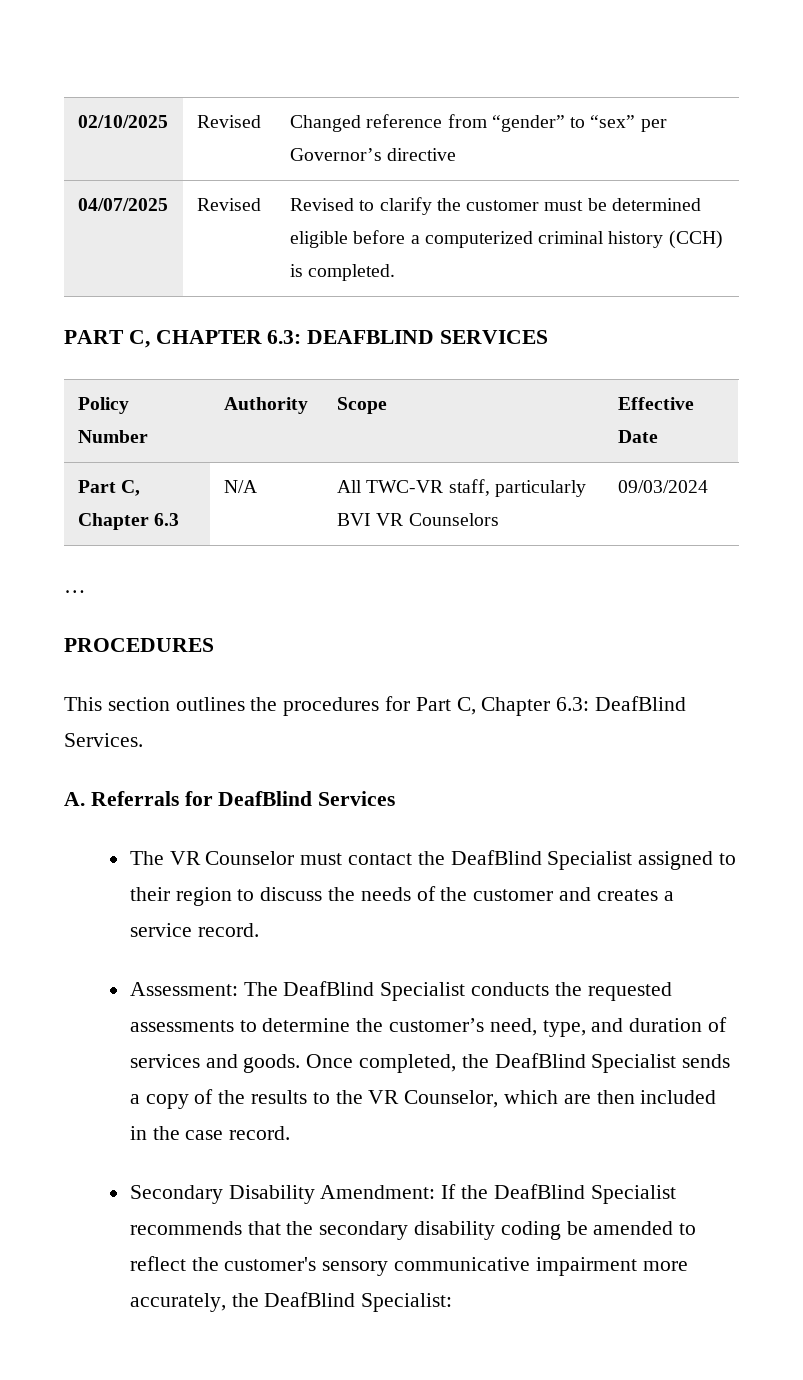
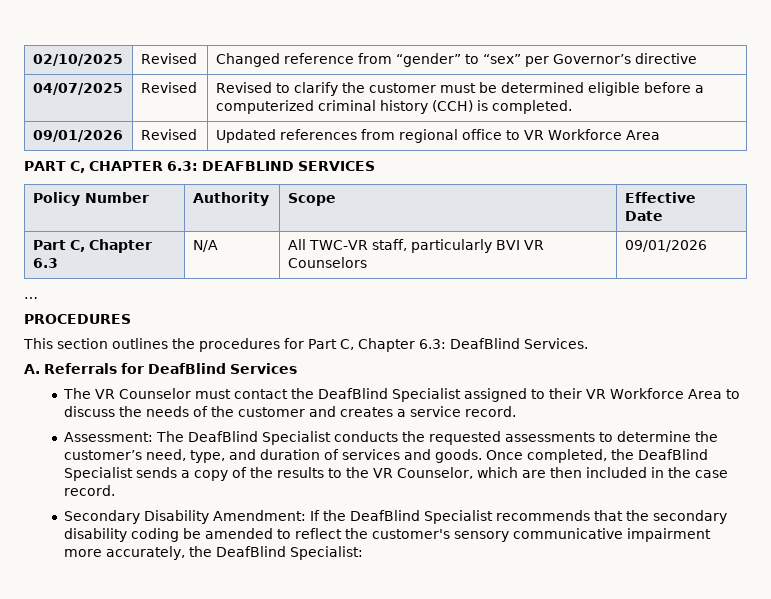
+ 09/01/2026 | Revised | Updated references from regional office to VR Workforce Area
- Part C, Chapter 6.3 | N/A | All TWC-VR staff, particularly BVI VR Counselors | 09/03/2024
+ Part C, Chapter 6.3 | N/A | All TWC-VR staff, particularly BVI VR Counselors | 09/01/2026
- The VR Counselor must contact the DeafBlind Specialist assigned to their region to discuss the needs of the customer and creates a service record.
+ The VR Counselor must contact the DeafBlind Specialist assigned to their VR Workforce Area to discuss the needs of the customer and creates a service record.

